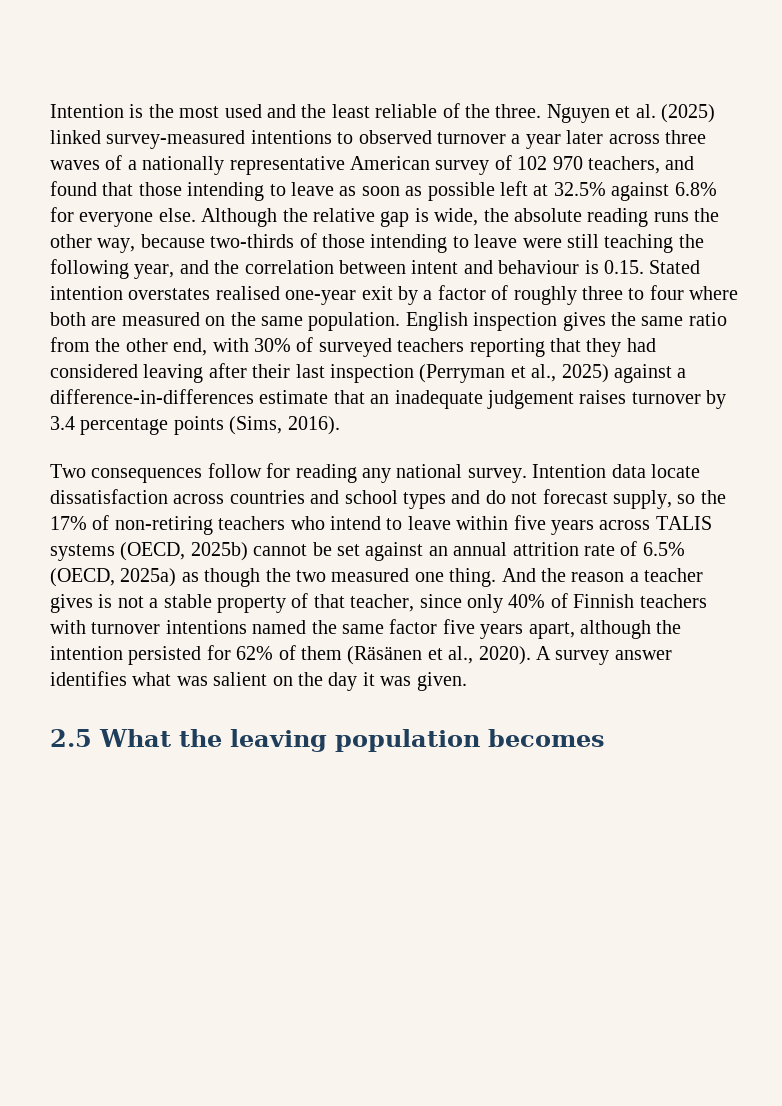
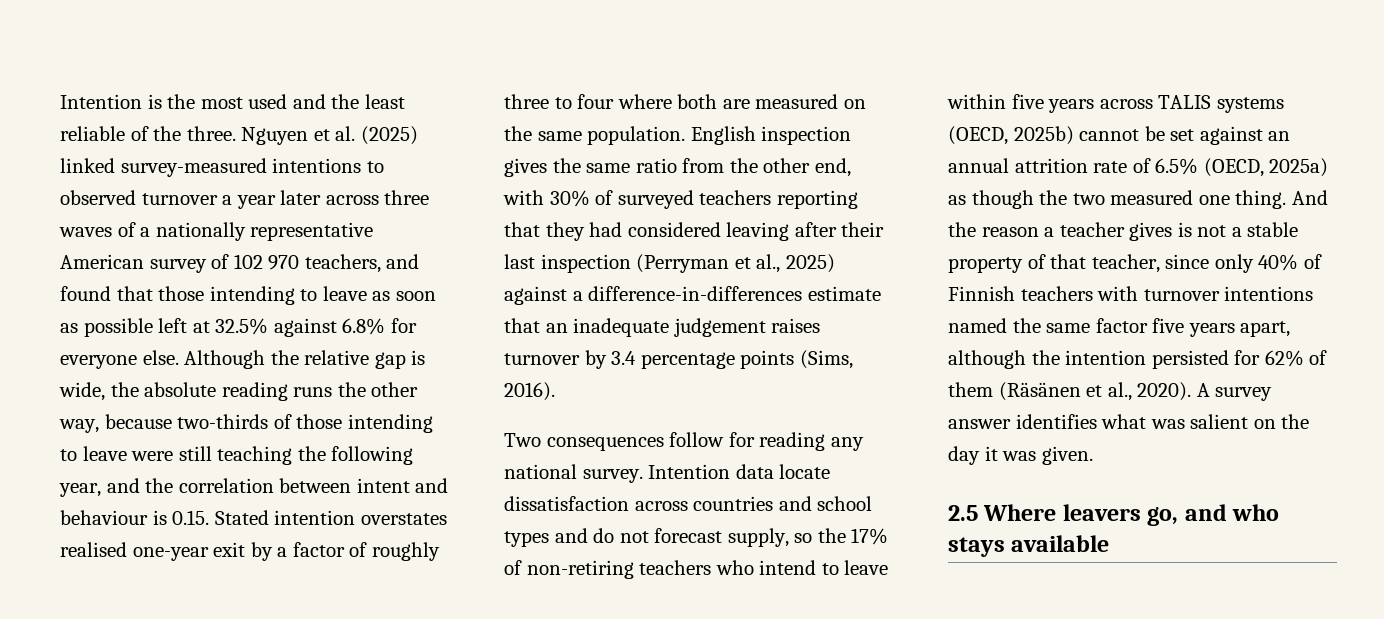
- 2.5 What the leaving population becomes
+ 2.5 Where leavers go, and who stays available

